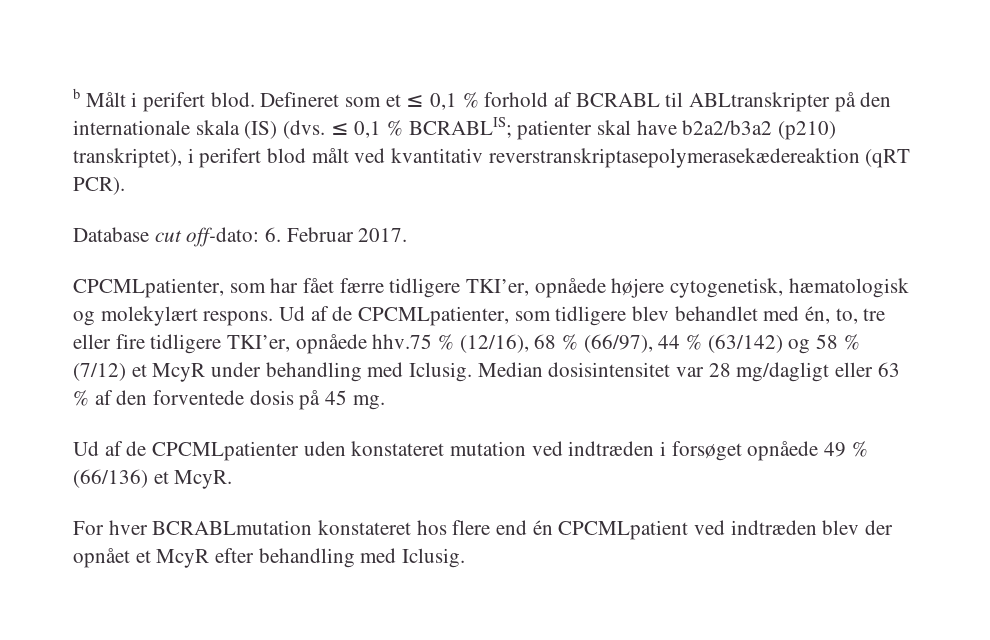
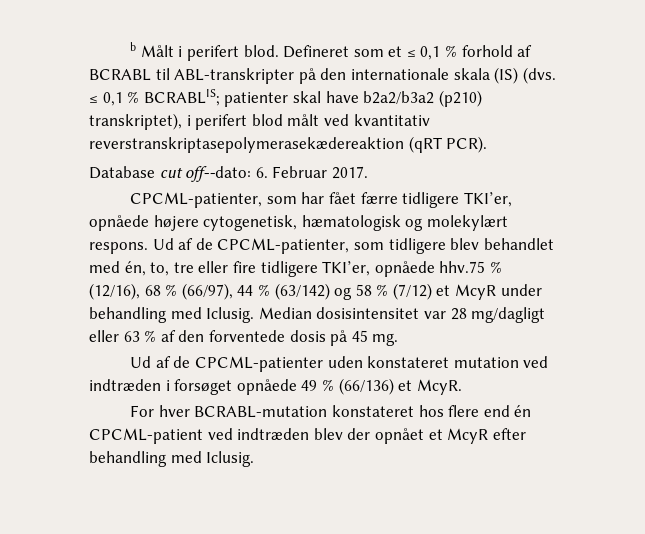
- Defineret som et ≤ 0,1 % forhold af BCRABL til ABLtranskripter på den internationale skala (IS) (dvs.
+ Defineret som et ≤ 0,1 % forhold af BCRABL til ABL-transkripter på den internationale skala (IS) (dvs.
- Database cut off-dato: 6. Februar 2017.
+ Database cut off--dato: 6. Februar 2017.
- CPCMLpatienter, som har fået færre tidligere TKI’er, opnåede højere cytogenetisk, hæmatologisk og molekylært respons.
+ CPCML-patienter, som har fået færre tidligere TKI’er, opnåede højere cytogenetisk, hæmatologisk og molekylært respons.
- Ud af de CPCMLpatienter, som tidligere blev behandlet med én, to, tre eller fire tidligere TKI’er, opnåede hhv.75 % (12/16), 68 % (66/97), 44 % (63/142) og 58 % (7/12) et McyR under behandling med Iclusig.
+ Ud af de CPCML-patienter, som tidligere blev behandlet med én, to, tre eller fire tidligere TKI’er, opnåede hhv.75 % (12/16), 68 % (66/97), 44 % (63/142) og 58 % (7/12) et McyR under behandling med Iclusig.
- Ud af de CPCMLpatienter uden konstateret mutation ved indtræden i forsøget opnåede 49 % (66/136) et McyR.
+ Ud af de CPCML-patienter uden konstateret mutation ved indtræden i forsøget opnåede 49 % (66/136) et McyR.
- For hver BCRABLmutation konstateret hos flere end én CPCMLpatient ved indtræden blev der opnået et McyR efter behandling med Iclusig.
+ For hver BCRABL-mutation konstateret hos flere end én CPCML-patient ved indtræden blev der opnået et McyR efter behandling med Iclusig.

